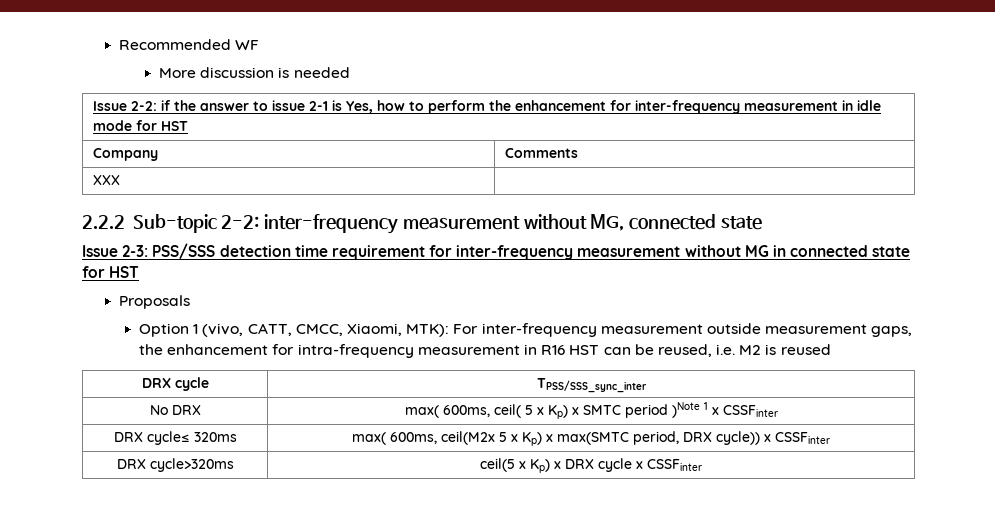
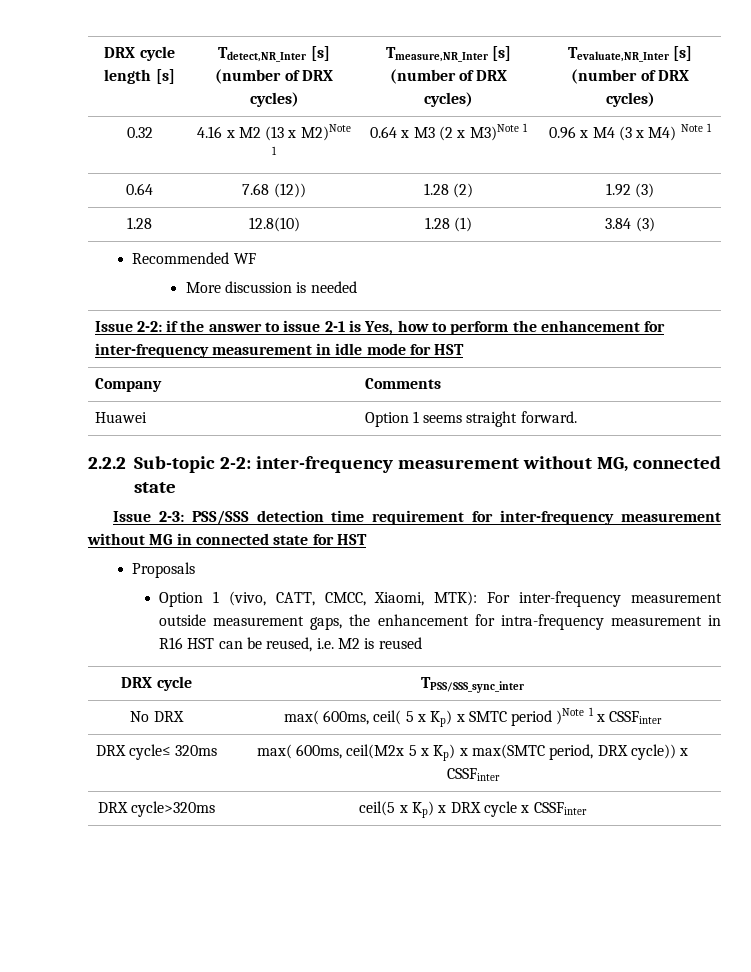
+ DRX cycle length [s] | Tdetect,NR_Inter [s] (number of DRX cycles) | Tmeasure,NR_Inter [s] (number of DRX cycles) | Tevaluate,NR_Inter [s] (number of DRX cycles)
+ 0.32 | 4.16 x M2 (13 x M2)Note 1 | 0.64 x M3 (2 x M3)Note 1 | 0.96 x M4 (3 x M4) Note 1
+ 0.64 | 7.68 (12)) | 1.28 (2) | 1.92 (3)
+ 1.28 | 12.8(10) | 1.28 (1) | 3.84 (3)
- XXX |
+ Huawei | Option 1 seems straight forward.

